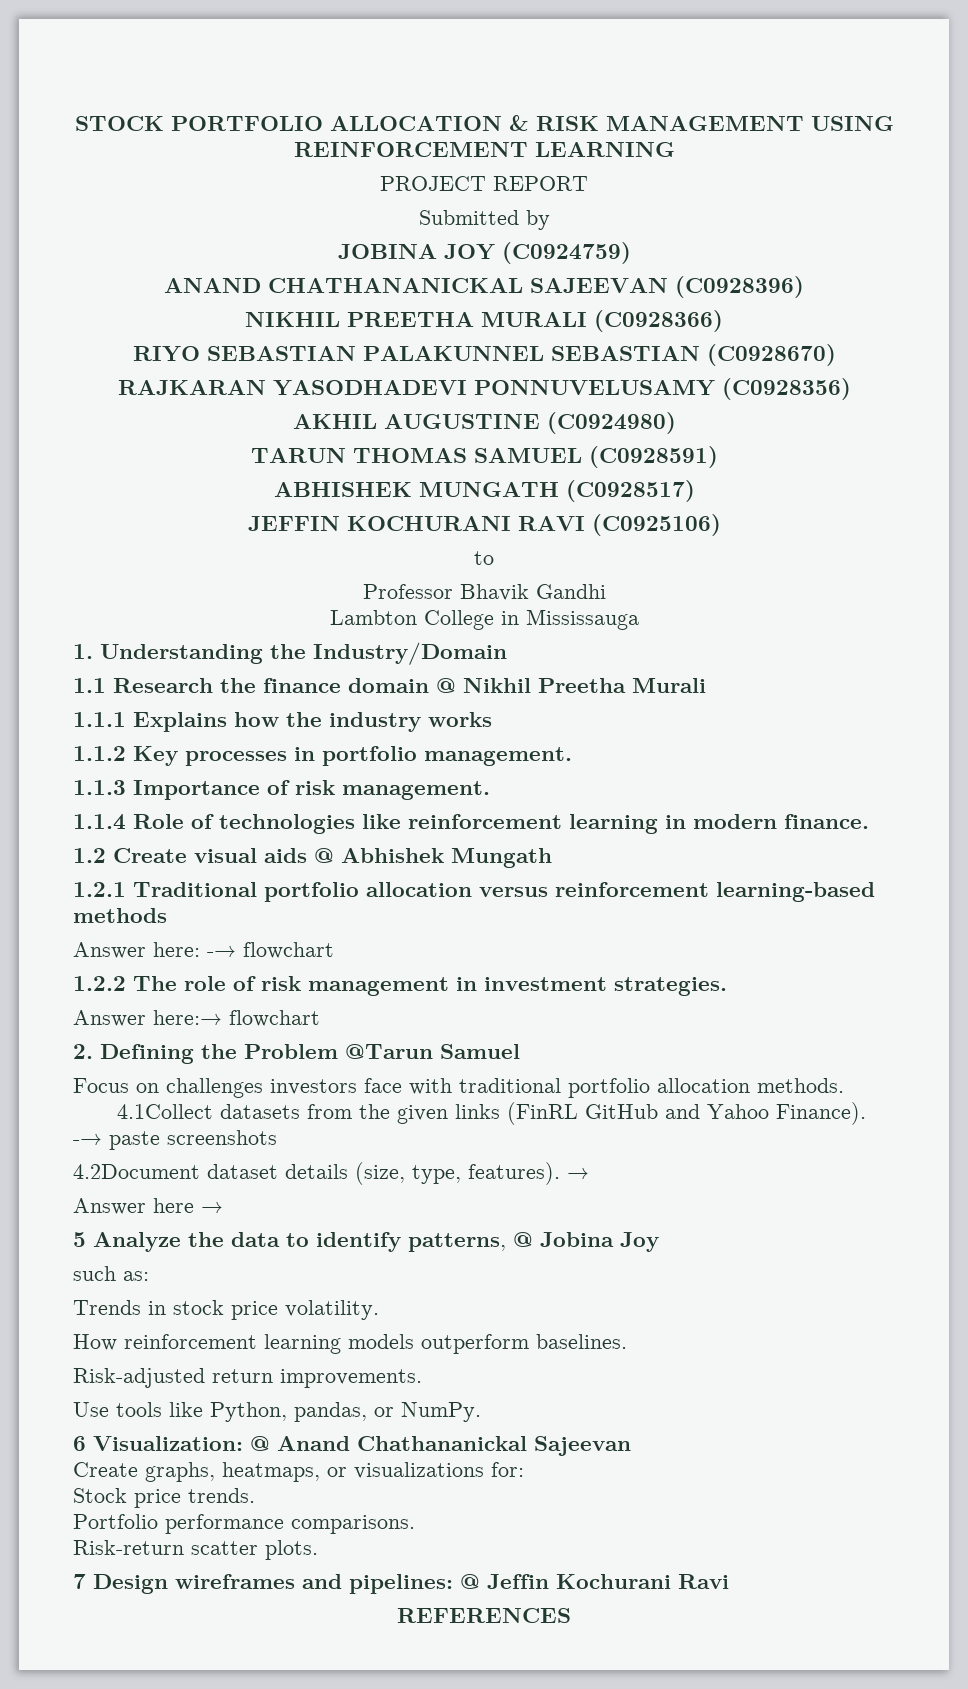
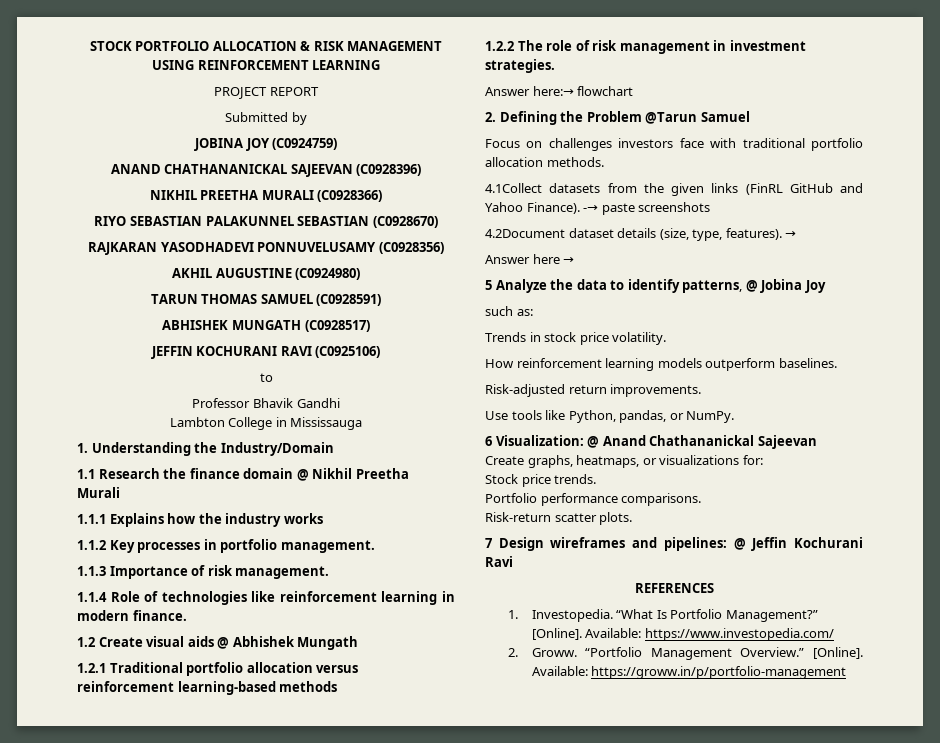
- Answer here: -→ flowchart
+ 1. Investopedia. “What Is Portfolio Management?” [Online]. Available: https://www.investopedia.com/
+ 2. Groww. “Portfolio Management Overview.” [Online]. Available: https://groww.in/p/portfolio-management

